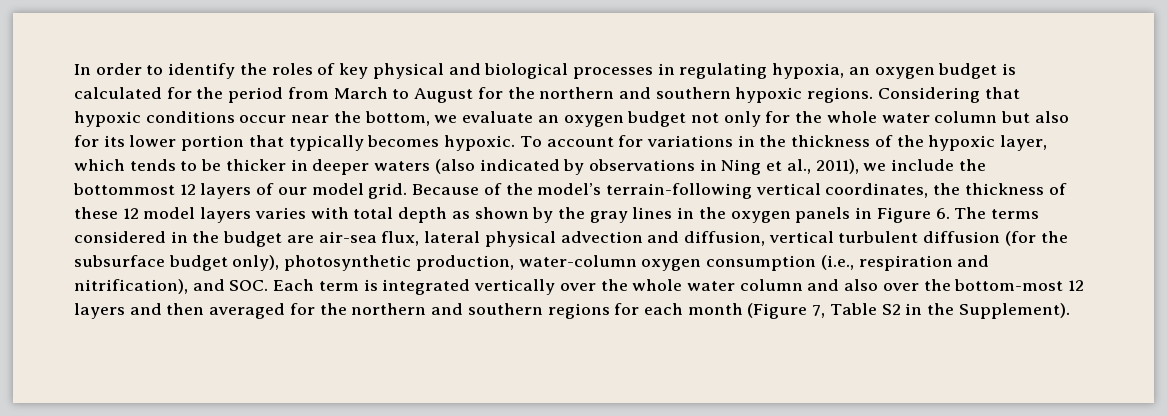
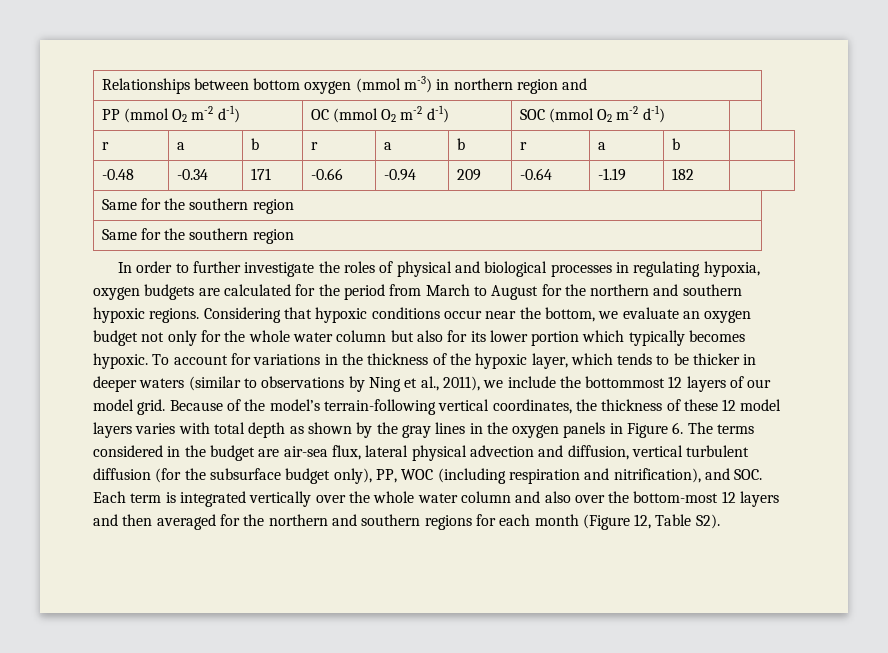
+ Relationships between bottom oxygen (mmol m-3) in northern region and
+ PP (mmol O2 m-2 d-1) | OC (mmol O2 m-2 d-1) | SOC (mmol O2 m-2 d-1) |
+ r | a | b | r | a | b | r | a | b |
+ -0.48 | -0.34 | 171 | -0.66 | -0.94 | 209 | -0.64 | -1.19 | 182 |
+ Same for the southern region
+ Same for the southern region
- In order to identify the roles of key physical and biological processes in regulating hypoxia, an oxygen budget is calculated for the period from March to August for the northern and southern hypoxic regions.
+ In order to further investigate the roles of physical and biological processes in regulating hypoxia, oxygen budgets are calculated for the period from March to August for the northern and southern hypoxic regions.
- Considering that hypoxic conditions occur near the bottom, we evaluate an oxygen budget not only for the whole water column but also for its lower portion that typically becomes hypoxic.
+ Considering that hypoxic conditions occur near the bottom, we evaluate an oxygen budget not only for the whole water column but also for its lower portion which typically becomes hypoxic.
- To account for variations in the thickness of the hypoxic layer, which tends to be thicker in deeper waters (also indicated by observations in Ning et al., 2011), we include the bottommost 12 layers of our model grid.
+ To account for variations in the thickness of the hypoxic layer, which tends to be thicker in deeper waters (similar to observations by Ning et al., 2011), we include the bottommost 12 layers of our model grid.
- Because of the model’s terrain-following vertical coordinates, the thickness of these 12 model layers varies with total depth as shown by the gray lines in the oxygen panels in Figure 6. The terms considered in the budget are air-sea flux, lateral physical advection and diffusion, vertical turbulent diffusion (for the subsurface budget only), photosynthetic production, water-column oxygen consumption (i.e., respiration and nitrification), and SOC. Each term is integrated vertically over the whole water column and also over the bottom-most 12 layers and then averaged for the northern and southern regions for each month (Figure 7, Table S2 in the Supplement).
+ Because of the model’s terrain-following vertical coordinates, the thickness of these 12 model layers varies with total depth as shown by the gray lines in the oxygen panels in Figure 6. The terms considered in the budget are air-sea flux, lateral physical advection and diffusion, vertical turbulent diffusion (for the subsurface budget only), PP, WOC (including respiration and nitrification), and SOC. Each term is integrated vertically over the whole water column and also over the bottom-most 12 layers and then averaged for the northern and southern regions for each month (Figure 12, Table S2).

